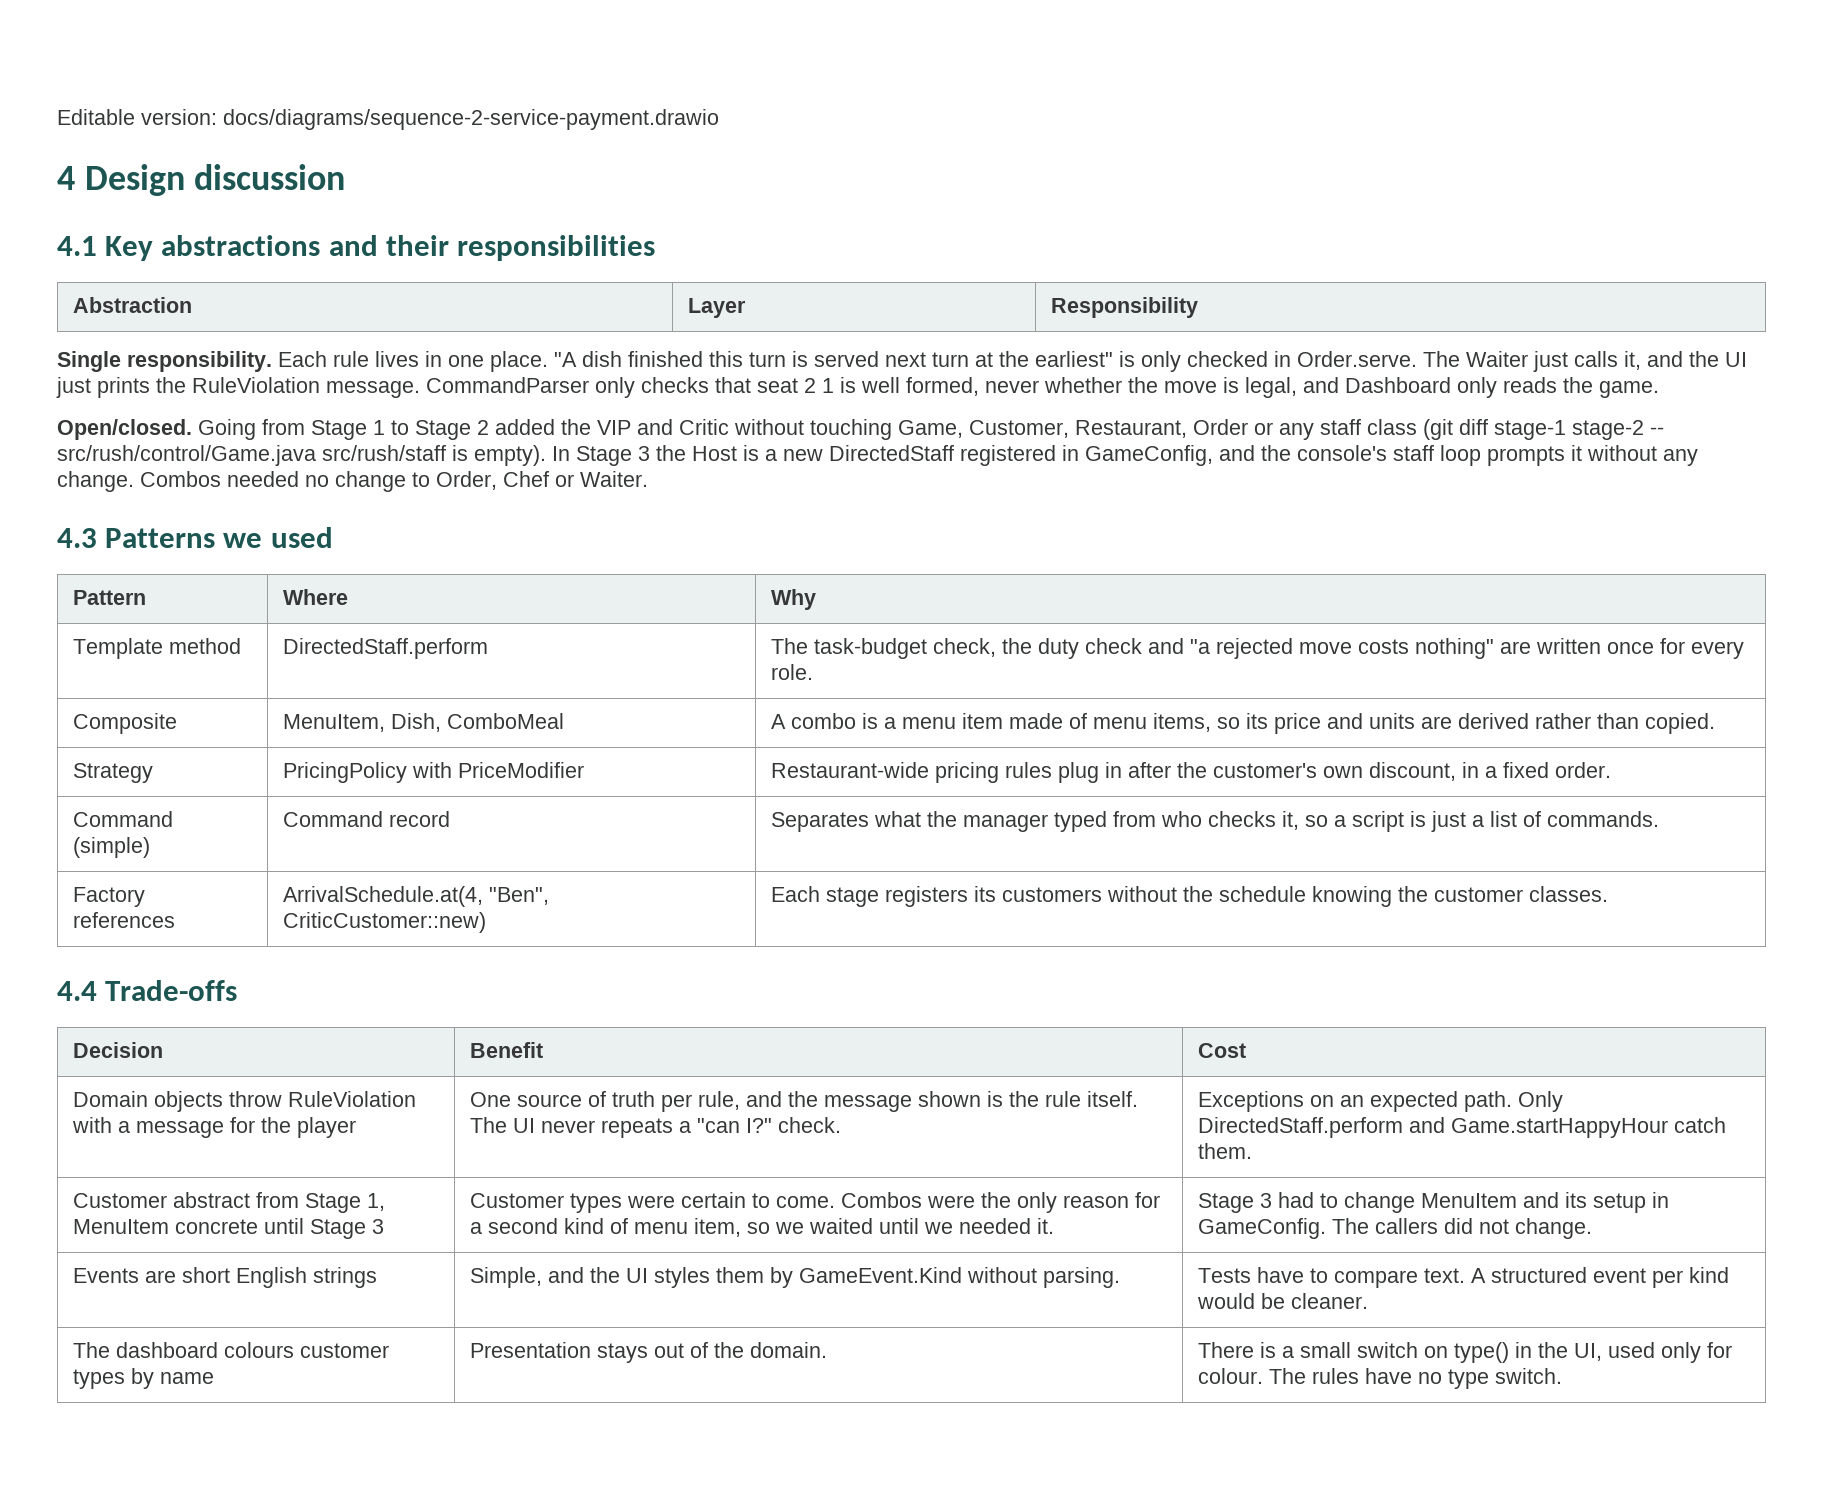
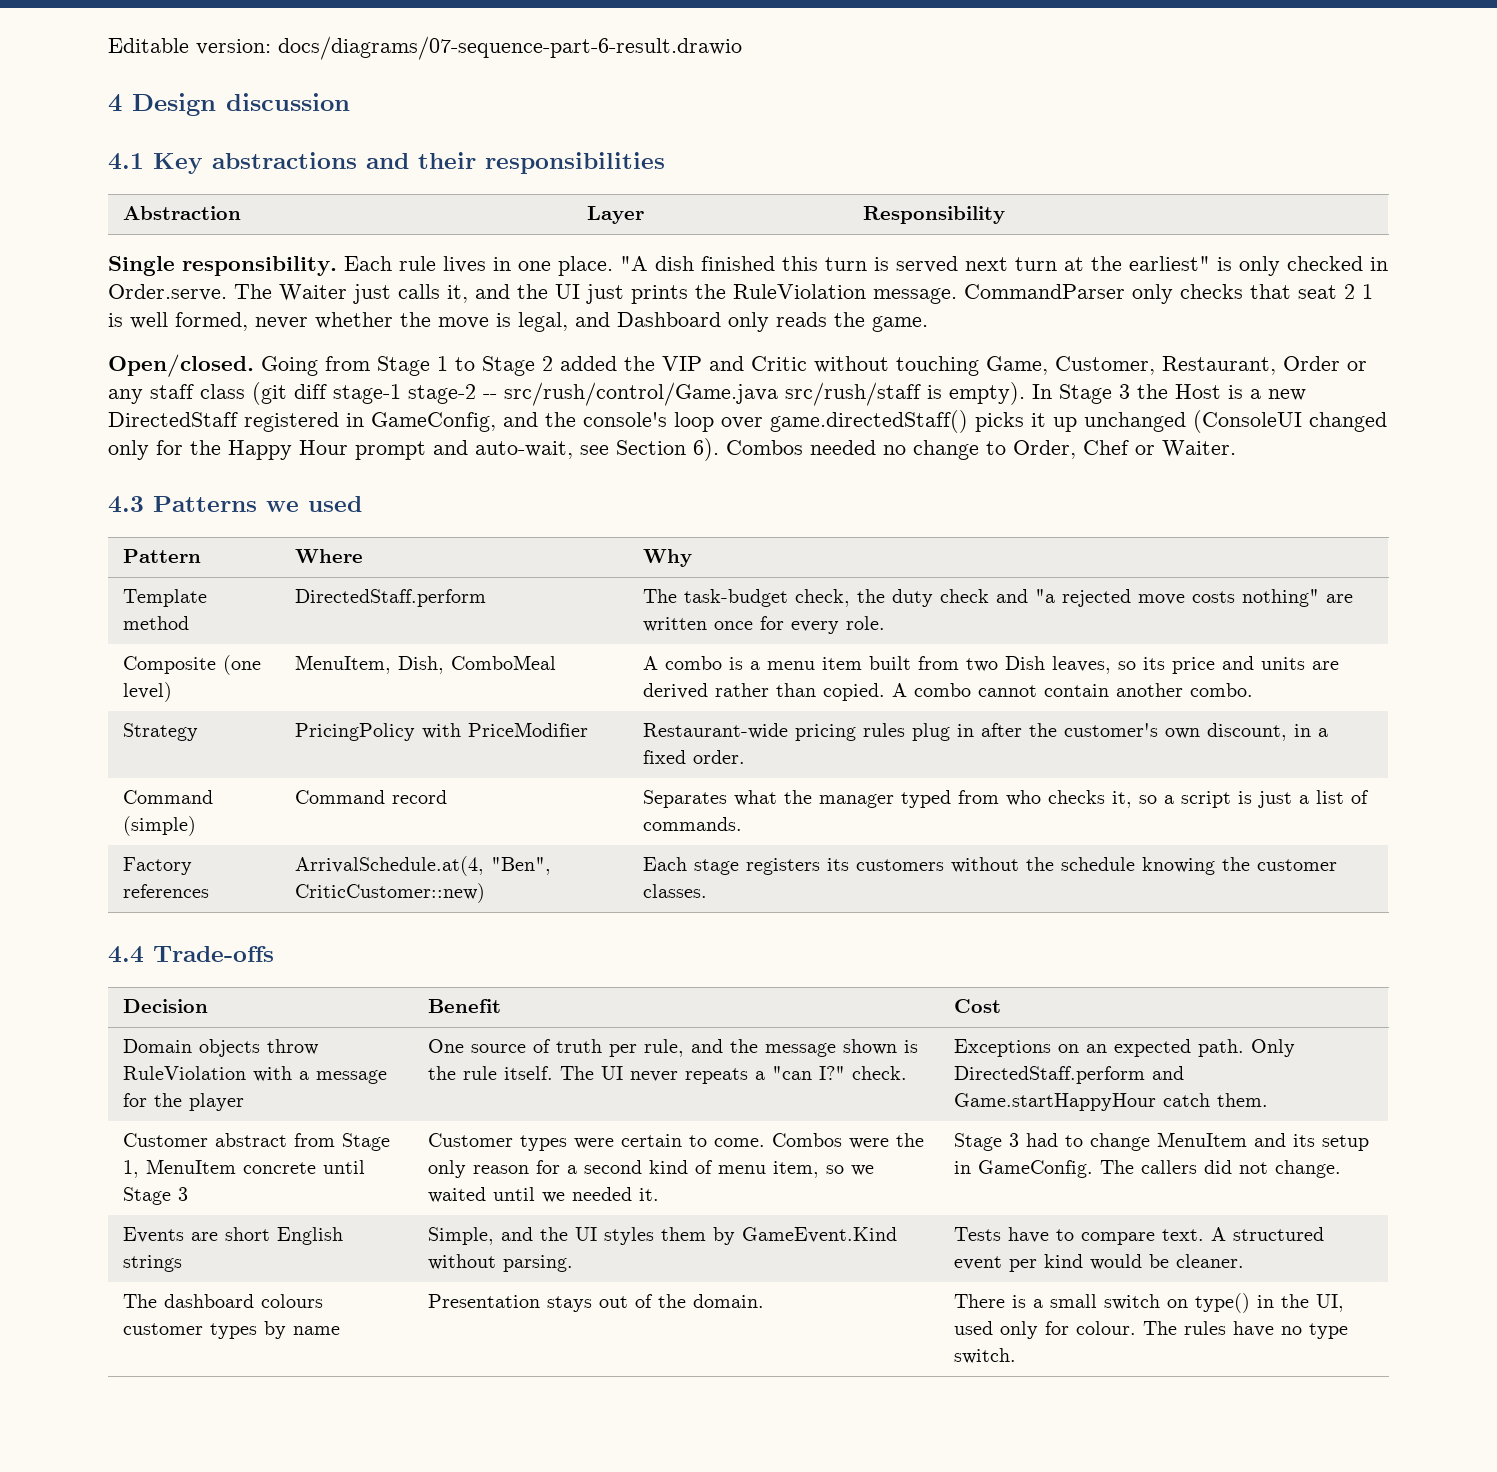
- Editable version: docs/diagrams/sequence-2-service-payment.drawio
+ Editable version: docs/diagrams/07-sequence-part-6-result.drawio
- In Stage 3 the Host is a new DirectedStaff registered in GameConfig, and the console's staff loop prompts it without any change.
+ In Stage 3 the Host is a new DirectedStaff registered in GameConfig, and the console's loop over game.directedStaff() picks it up unchanged (ConsoleUI changed only for the Happy Hour prompt and auto-wait, see Section 6).
- Composite | MenuItem, Dish, ComboMeal | A combo is a menu item made of menu items, so its price and units are derived rather than copied.
+ Composite (one level) | MenuItem, Dish, ComboMeal | A combo is a menu item built from two Dish leaves, so its price and units are derived rather than copied. A combo cannot contain another combo.

